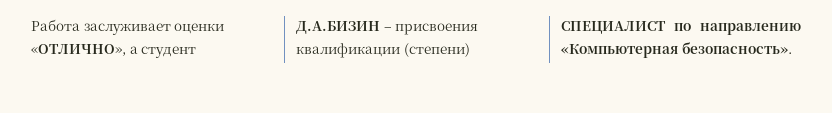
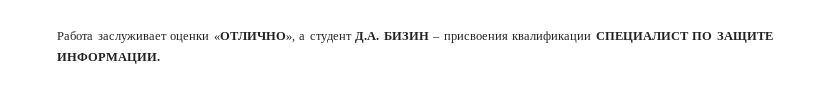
- Работа заслуживает оценки «ОТЛИЧНО», а студент Д.А.БИЗИН – присвоения квалификации (степени) СПЕЦИАЛИСТ по направлению «Компьютерная безопасность».
+ Работа заслуживает оценки «ОТЛИЧНО», а студент Д.А. БИЗИН – присвоения квалификации СПЕЦИАЛИСТ ПО ЗАЩИТЕ ИНФОРМАЦИИ.

